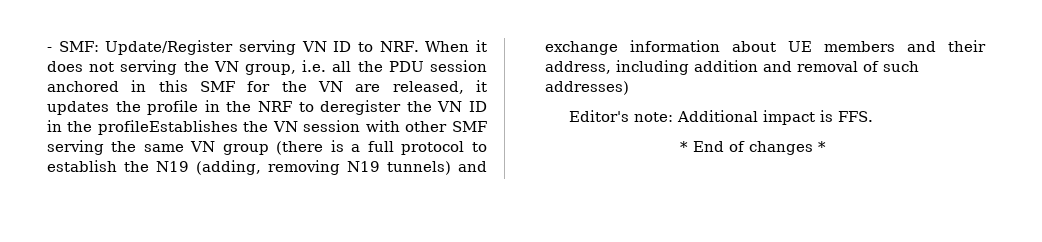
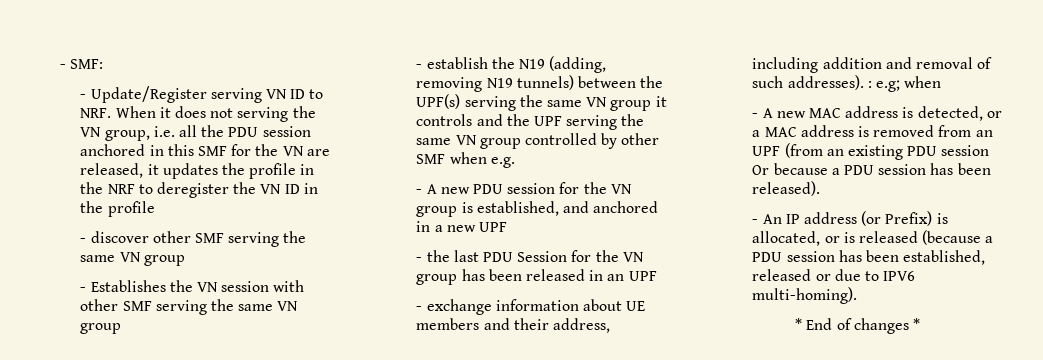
- - SMF: Update/Register serving VN ID to NRF. When it does not serving the VN group, i.e. all the PDU session anchored in this SMF for the VN are released, it updates the profile in the NRF to deregister the VN ID in the profileEstablishes the VN session with other SMF serving the same VN group (there is a full protocol to establish the N19 (adding, removing N19 tunnels) and exchange information about UE members and their address, including addition and removal of such addresses)
- Editor's note: Additional impact is FFS.
+ - SMF:
+ - Update/Register serving VN ID to NRF. When it does not serving the VN group, i.e. all the PDU session anchored in this SMF for the VN are released, it updates the profile in the NRF to deregister the VN ID in the profile
+ - discover other SMF serving the same VN group
+ - Establishes the VN session with other SMF serving the same VN group
+ - establish the N19 (adding, removing N19 tunnels) between the UPF(s) serving the same VN group it controls and the UPF serving the same VN group controlled by other SMF when e.g.
+ - A new PDU session for the VN group is established, and anchored in a new UPF
+ - the last PDU Session for the VN group has been released in an UPF
+ - exchange information about UE members and their address, including addition and removal of such addresses). : e.g; when
+ - A new MAC address is detected, or a MAC address is removed from an UPF (from an existing PDU session Or because a PDU session has been released).
+ - An IP address (or Prefix) is allocated, or is released (because a PDU session has been established, released or due to IPV6 multi-homing).

